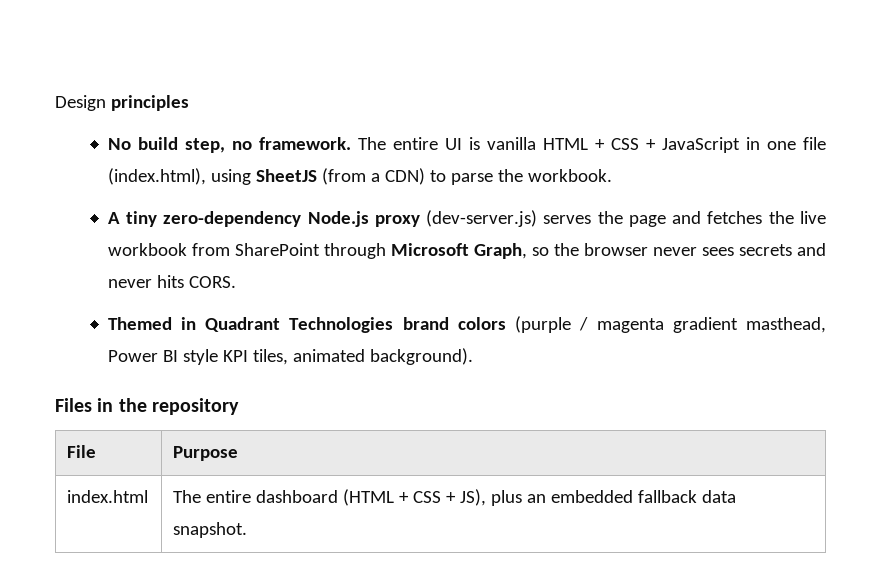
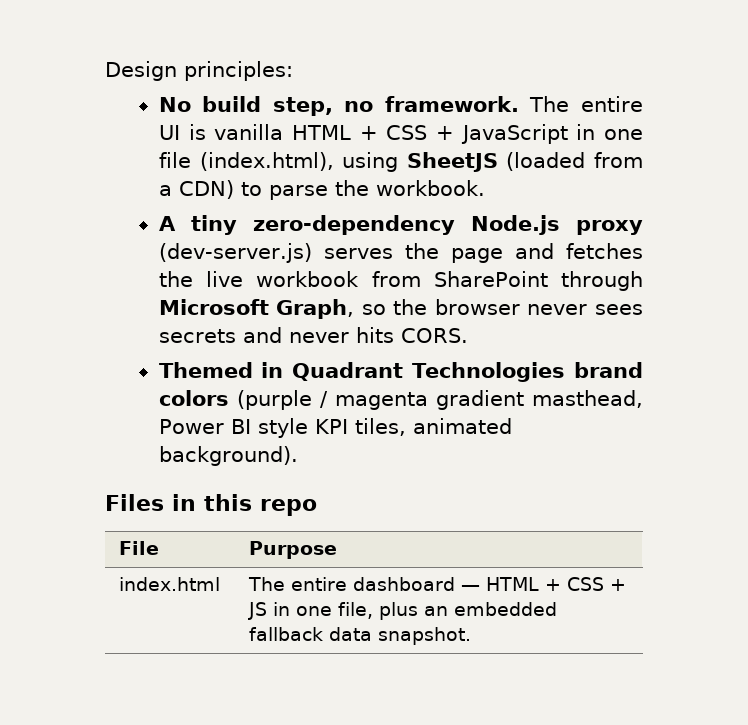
- Design principles
+ Design principles:
- The entire UI is vanilla HTML + CSS + JavaScript in one file (index.html), using SheetJS (from a CDN) to parse the workbook.
+ The entire UI is vanilla HTML + CSS + JavaScript in one file (index.html), using SheetJS (loaded from a CDN) to parse the workbook.
- Files in the repository
+ Files in this repo
- index.html | The entire dashboard (HTML + CSS + JS), plus an embedded fallback data snapshot.
+ index.html | The entire dashboard — HTML + CSS + JS in one file, plus an embedded fallback data snapshot.

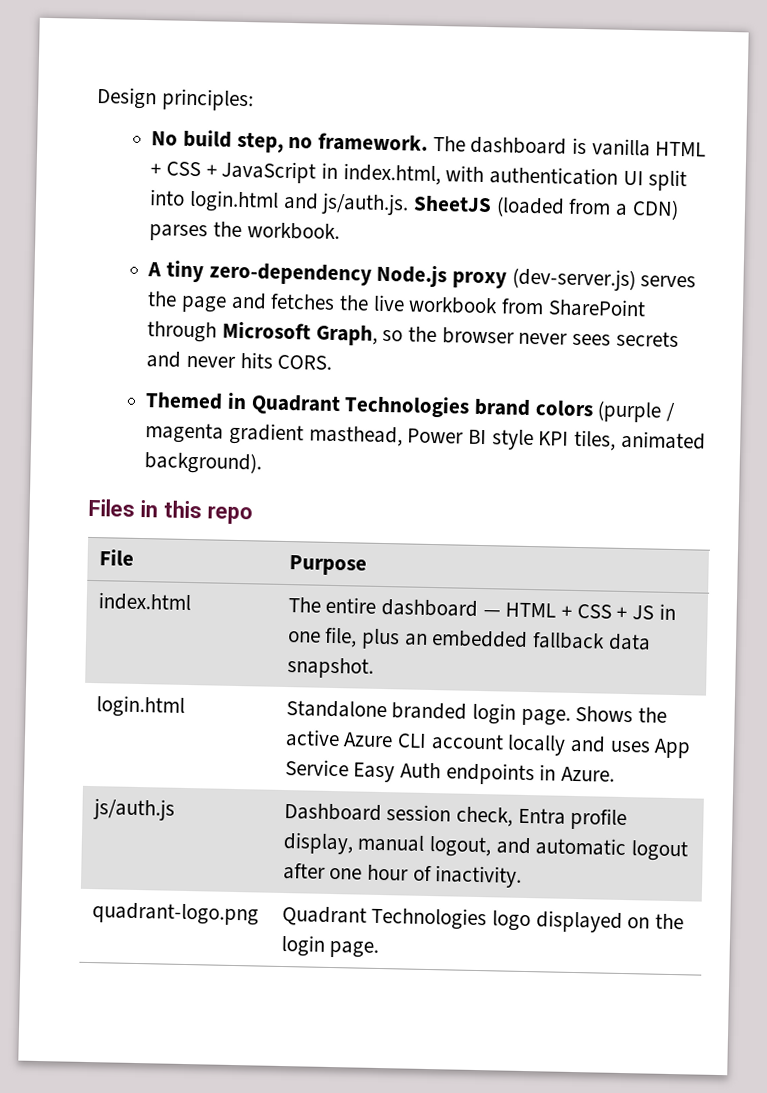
- The entire UI is vanilla HTML + CSS + JavaScript in one file (index.html), using SheetJS (loaded from a CDN) to parse the workbook.
+ The dashboard is vanilla HTML + CSS + JavaScript in index.html, with authentication UI split into login.html and js/auth.js. SheetJS (loaded from a CDN) parses the workbook.
+ login.html | Standalone branded login page. Shows the active Azure CLI account locally and uses App Service Easy Auth endpoints in Azure.
+ js/auth.js | Dashboard session check, Entra profile display, manual logout, and automatic logout after one hour of inactivity.
+ quadrant-logo.png | Quadrant Technologies logo displayed on the login page.

